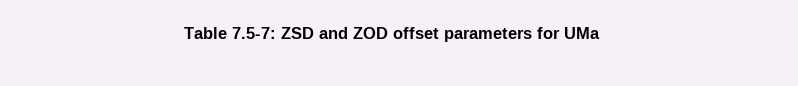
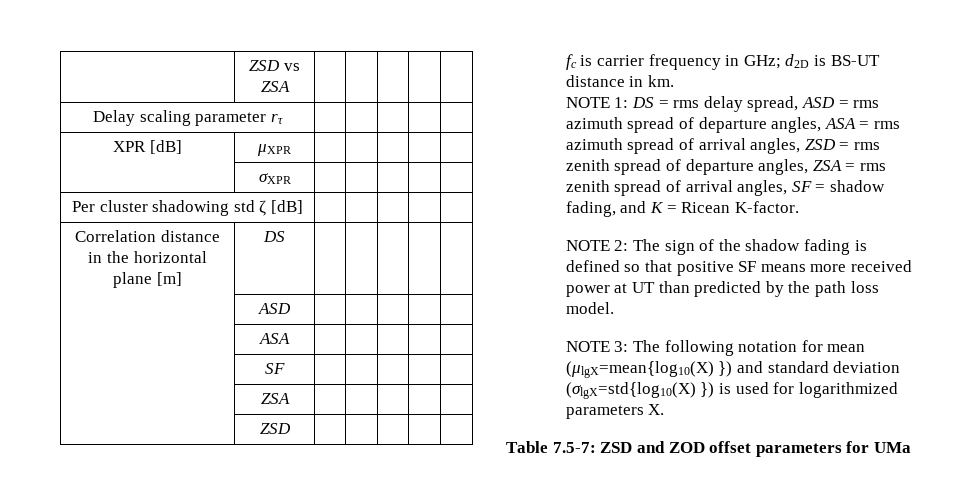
+ | ZSD vs ZSA | | | | |
+ Delay scaling parameter rτ | | | | |
+ XPR [dB] | μXPR | | | | |
+ | σXPR | | | | |
+ Per cluster shadowing std ζ [dB] | | | | |
+ Correlation distance in the horizontal plane [m] | DS | | | | |
+ | ASD | | | | |
+ | ASA | | | | |
+ | SF | | | | |
+ | ZSA | | | | |
+ | ZSD | | | | |
+ fc is carrier frequency in GHz; d2D is BS-UT distance in km.
+ NOTE 1: DS = rms delay spread, ASD = rms azimuth spread of departure angles, ASA = rms azimuth spread of arrival angles, ZSD = rms zenith spread of departure angles, ZSA = rms zenith spread of arrival angles, SF = shadow fading, and K = Ricean K-factor.
+ NOTE 2: The sign of the shadow fading is defined so that positive SF means more received power at UT than predicted by the path loss model.
+ NOTE 3: The following notation for mean (μlgX=mean{log10(X) }) and standard deviation (σlgX=std{log10(X) }) is used for logarithmized parameters X.

